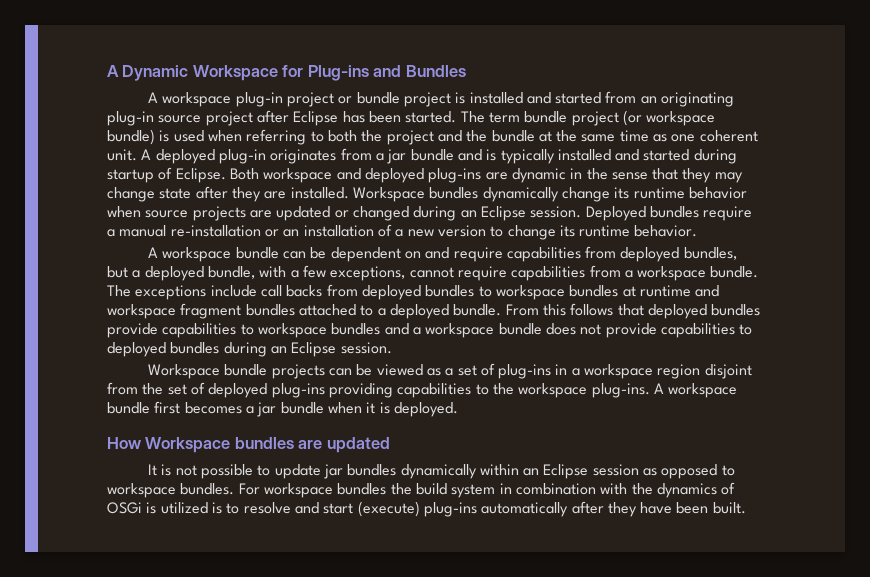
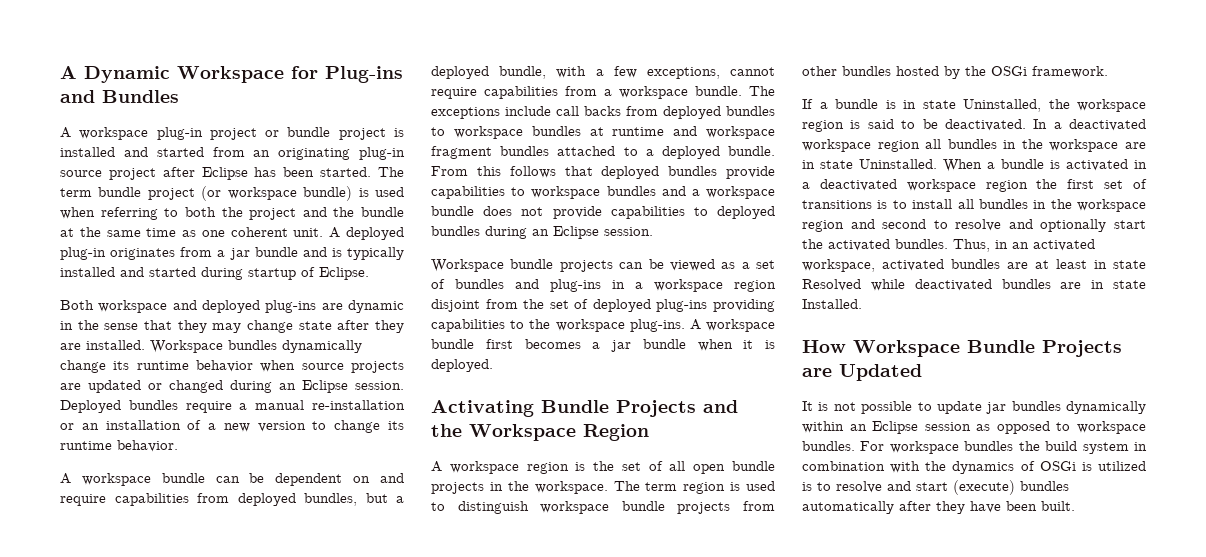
- A deployed plug-in originates from a jar bundle and is typically installed and started during startup of Eclipse. Both workspace and deployed plug-ins are dynamic in the sense that they may change state after they are installed.
+ A deployed plug-in originates from a jar bundle and is typically installed and started during startup of Eclipse.
+ Both workspace and deployed plug-ins are dynamic in the sense that they may change state after they are installed.
- Workspace bundle projects can be viewed as a set of plug-ins in a workspace region disjoint from the set of deployed plug-ins providing capabilities to the workspace plug-ins.
+ Workspace bundle projects can be viewed as a set of bundles and plug-ins in a workspace region disjoint from the set of deployed plug-ins providing capabilities to the workspace plug-ins.
- How Workspace bundles are updated
+ Activating Bundle Projects and the Workspace Region
+ A workspace region is the set of all open bundle projects in the workspace. The term region is used to distinguish workspace bundle projects from other bundles hosted by the OSGi framework.
+ If a bundle is in state Uninstalled, the workspace region is said to be deactivated. In a deactivated workspace region all bundles in the workspace are in state Uninstalled. When a bundle is activated in a deactivated workspace region the first set of transitions is to install all bundles in the workspace region and second to resolve and optionally start the activated bundles. Thus, in an activated workspace, activated bundles are at least in state Resolved while deactivated bundles are in state Installed.
+ How Workspace Bundle Projects are Updated
- For workspace bundles the build system in combination with the dynamics of OSGi is utilized is to resolve and start (execute) plug-ins automatically after they have been built.
+ For workspace bundles the build system in combination with the dynamics of OSGi is utilized is to resolve and start (execute) bundles automatically after they have been built.

